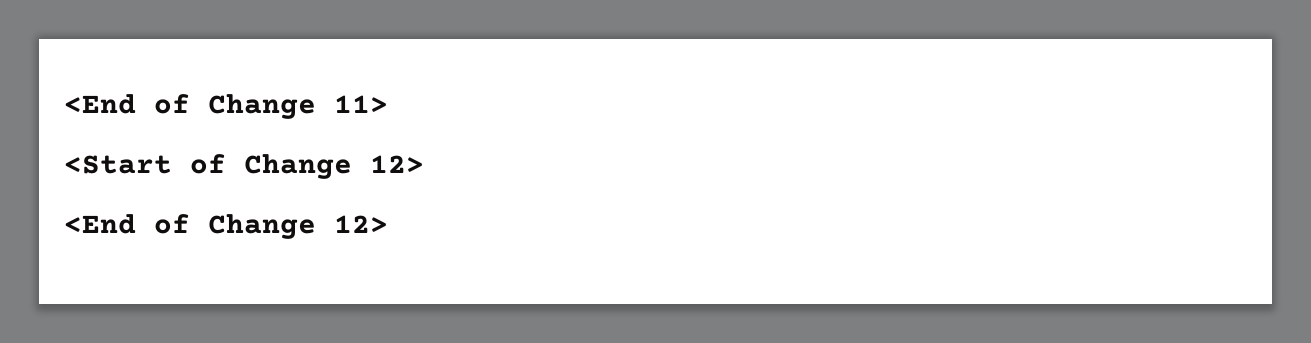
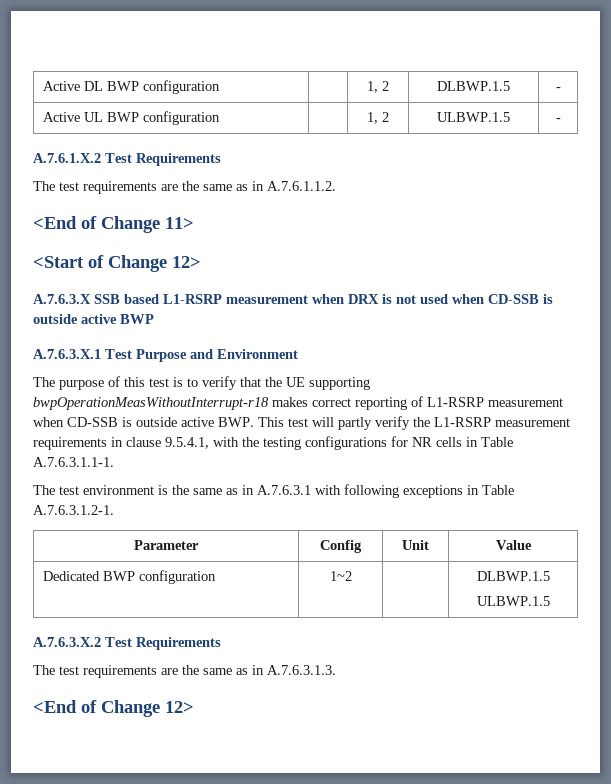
+ Active DL BWP configuration | | 1, 2 | DLBWP.1.5 | -
+ Active UL BWP configuration | | 1, 2 | ULBWP.1.5 | -
+ A.7.6.1.X.2 Test Requirements
+ The test requirements are the same as in A.7.6.1.1.2.
+ A.7.6.3.X SSB based L1-RSRP measurement when DRX is not used when CD-SSB is outside active BWP
+ A.7.6.3.X.1 Test Purpose and Environment
+ The purpose of this test is to verify that the UE supporting bwpOperationMeasWithoutInterrupt-r18 makes correct reporting of L1-RSRP measurement when CD-SSB is outside active BWP. This test will partly verify the L1-RSRP measurement requirements in clause 9.5.4.1, with the testing configurations for NR cells in Table A.7.6.3.1.1-1.
+ The test environment is the same as in A.7.6.3.1 with following exceptions in Table A.7.6.3.1.2-1.
+ Parameter | Config | Unit | Value
+ Dedicated BWP configuration | 1~2 | | DLBWP.1.5
+ ULBWP.1.5
+ A.7.6.3.X.2 Test Requirements
+ The test requirements are the same as in A.7.6.3.1.3.

